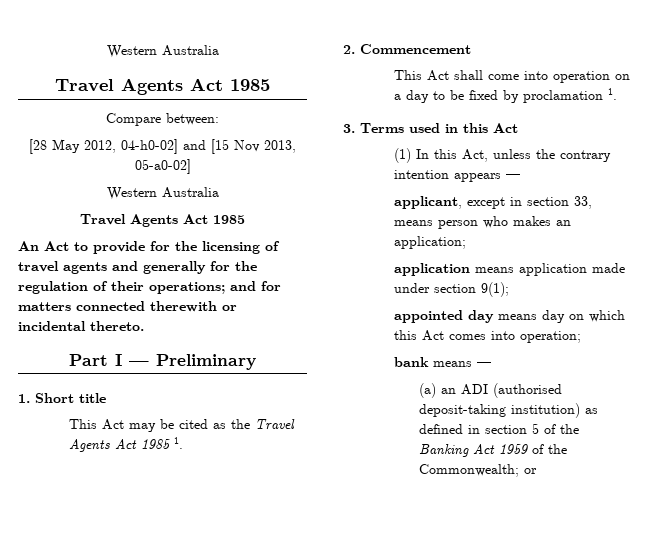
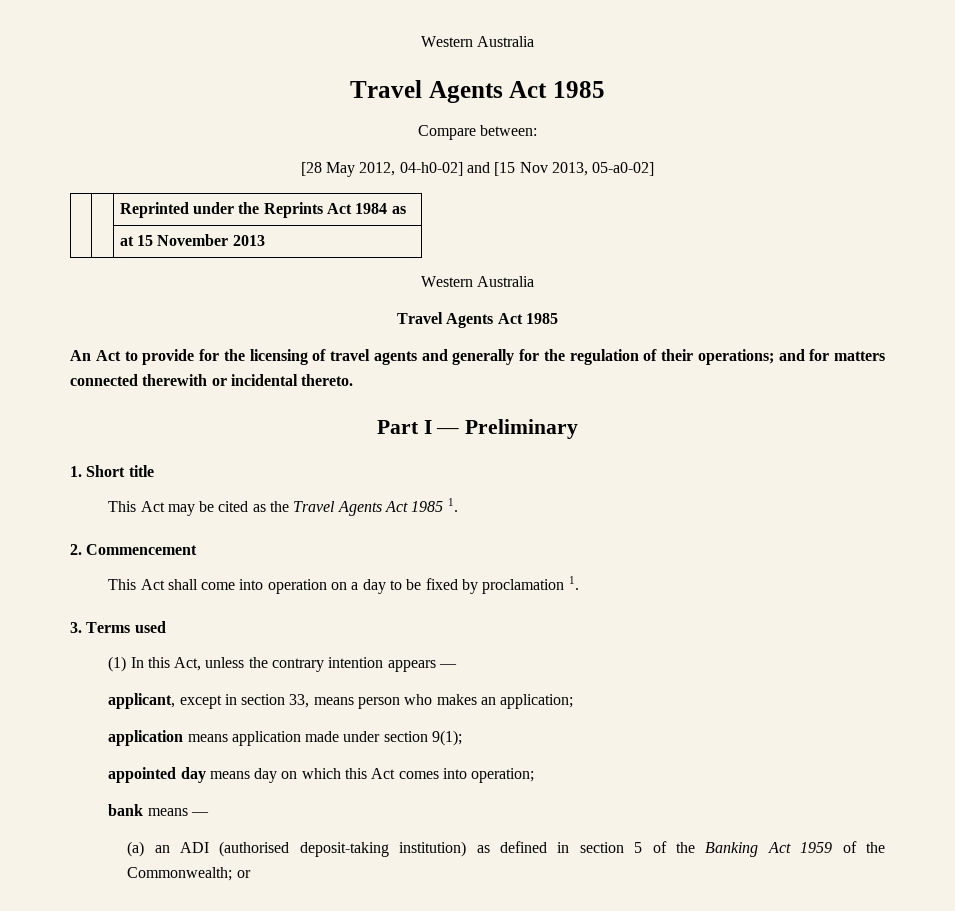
+ | | Reprinted under the Reprints Act 1984 as
+ | | at 15 November 2013
- 3. Terms used in this Act
+ 3. Terms used

